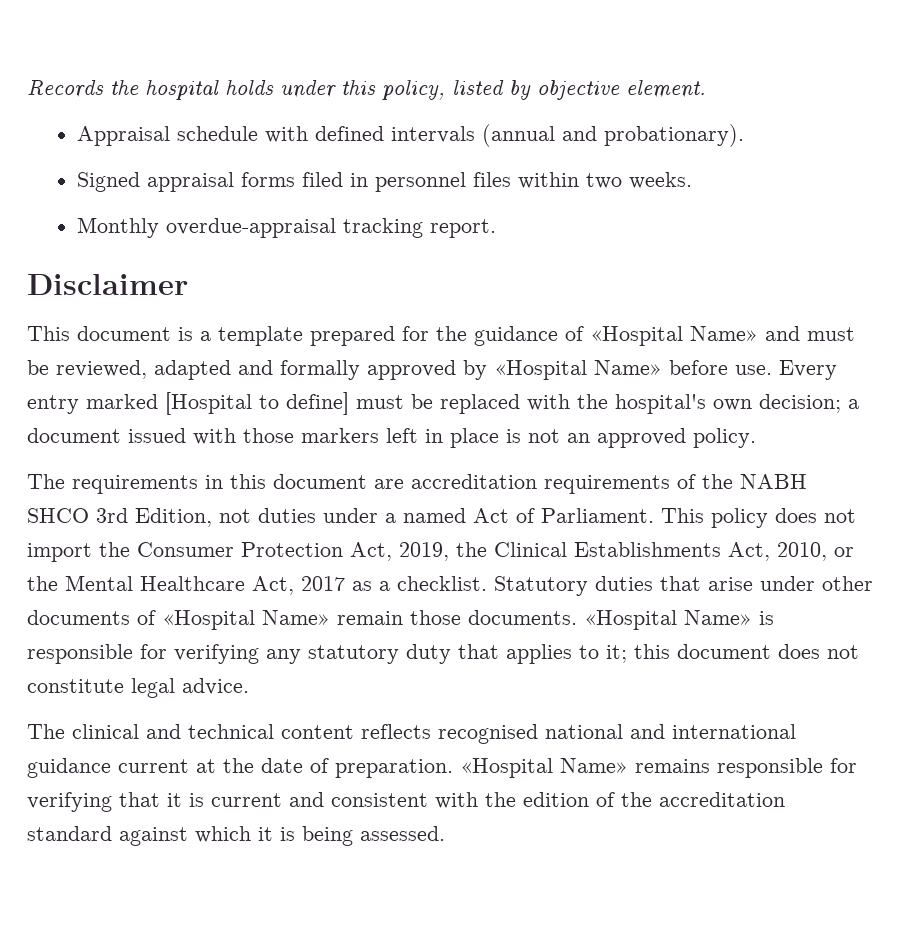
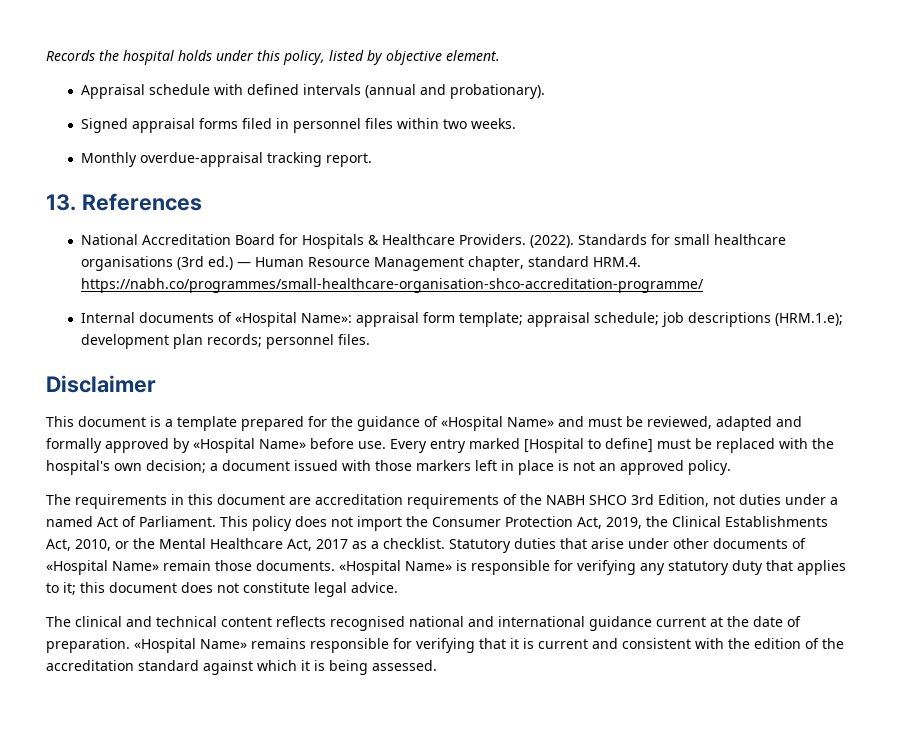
+ 13. References
+ National Accreditation Board for Hospitals & Healthcare Providers. (2022). Standards for small healthcare organisations (3rd ed.) — Human Resource Management chapter, standard HRM.4. https://nabh.co/programmes/small-healthcare-organisation-shco-accreditation-programme/
+ Internal documents of «Hospital Name»: appraisal form template; appraisal schedule; job descriptions (HRM.1.e); development plan records; personnel files.

